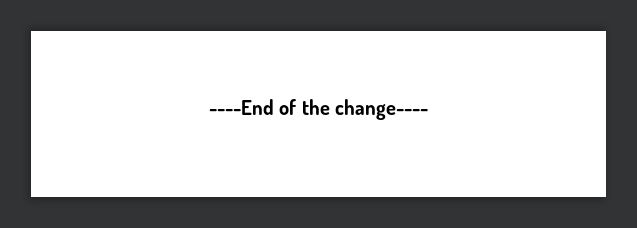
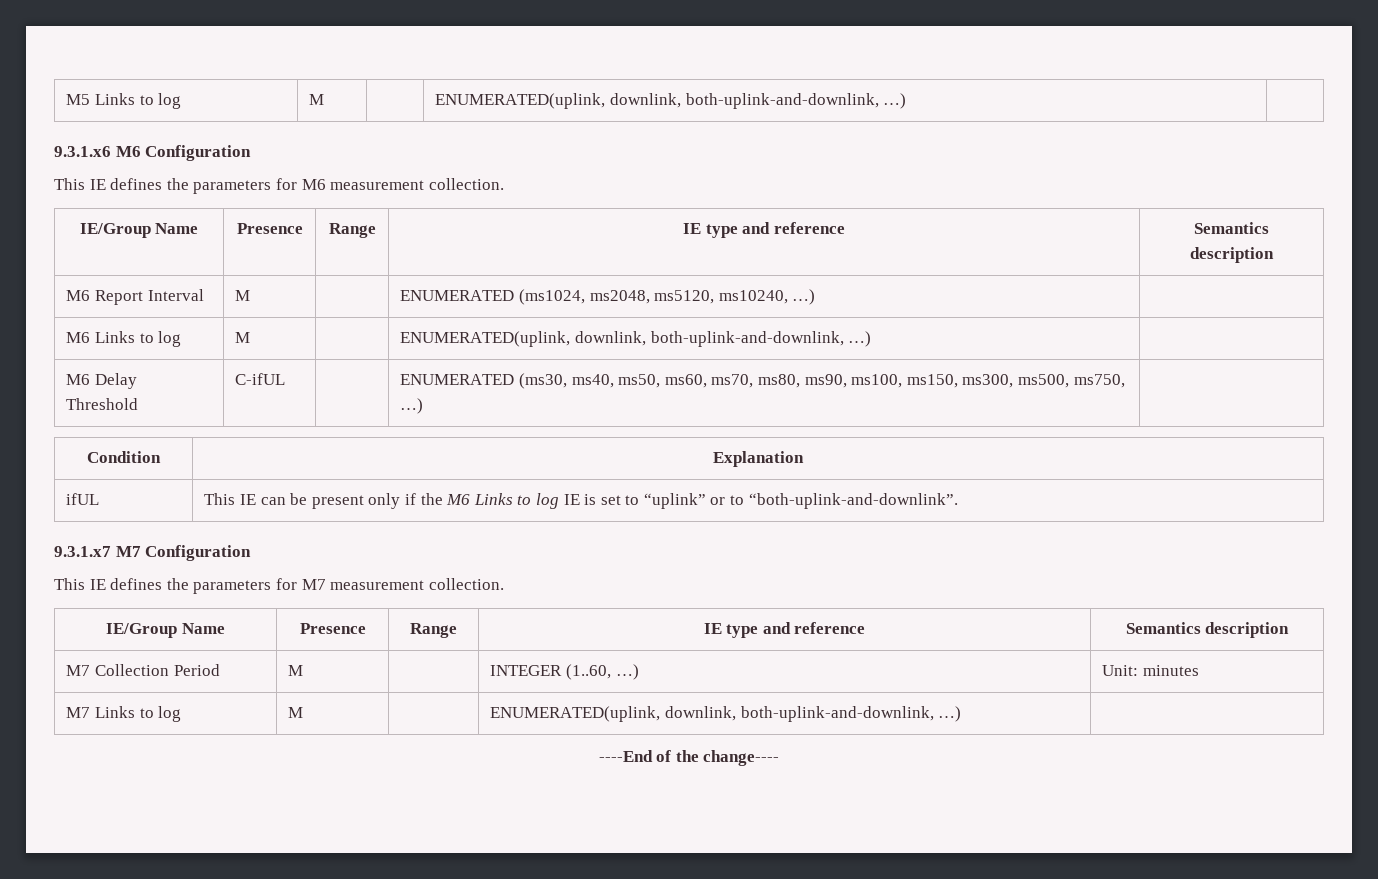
+ M5 Links to log | M | | ENUMERATED(uplink, downlink, both-uplink-and-downlink, …) |
+ 9.3.1.x6 M6 Configuration
+ This IE defines the parameters for M6 measurement collection.
+ IE/Group Name | Presence | Range | IE type and reference | Semantics description
+ M6 Report Interval | M | | ENUMERATED (ms1024, ms2048, ms5120, ms10240, …) |
+ M6 Links to log | M | | ENUMERATED(uplink, downlink, both-uplink-and-downlink, …) |
+ M6 Delay Threshold | C-ifUL | | ENUMERATED (ms30, ms40, ms50, ms60, ms70, ms80, ms90, ms100, ms150, ms300, ms500, ms750, …) |
+ Condition | Explanation
+ ifUL | This IE can be present only if the M6 Links to log IE is set to “uplink” or to “both-uplink-and-downlink”.
+ 9.3.1.x7 M7 Configuration
+ This IE defines the parameters for M7 measurement collection.
+ IE/Group Name | Presence | Range | IE type and reference | Semantics description
+ M7 Collection Period | M | | INTEGER (1..60, …) | Unit: minutes
+ M7 Links to log | M | | ENUMERATED(uplink, downlink, both-uplink-and-downlink, …) |

